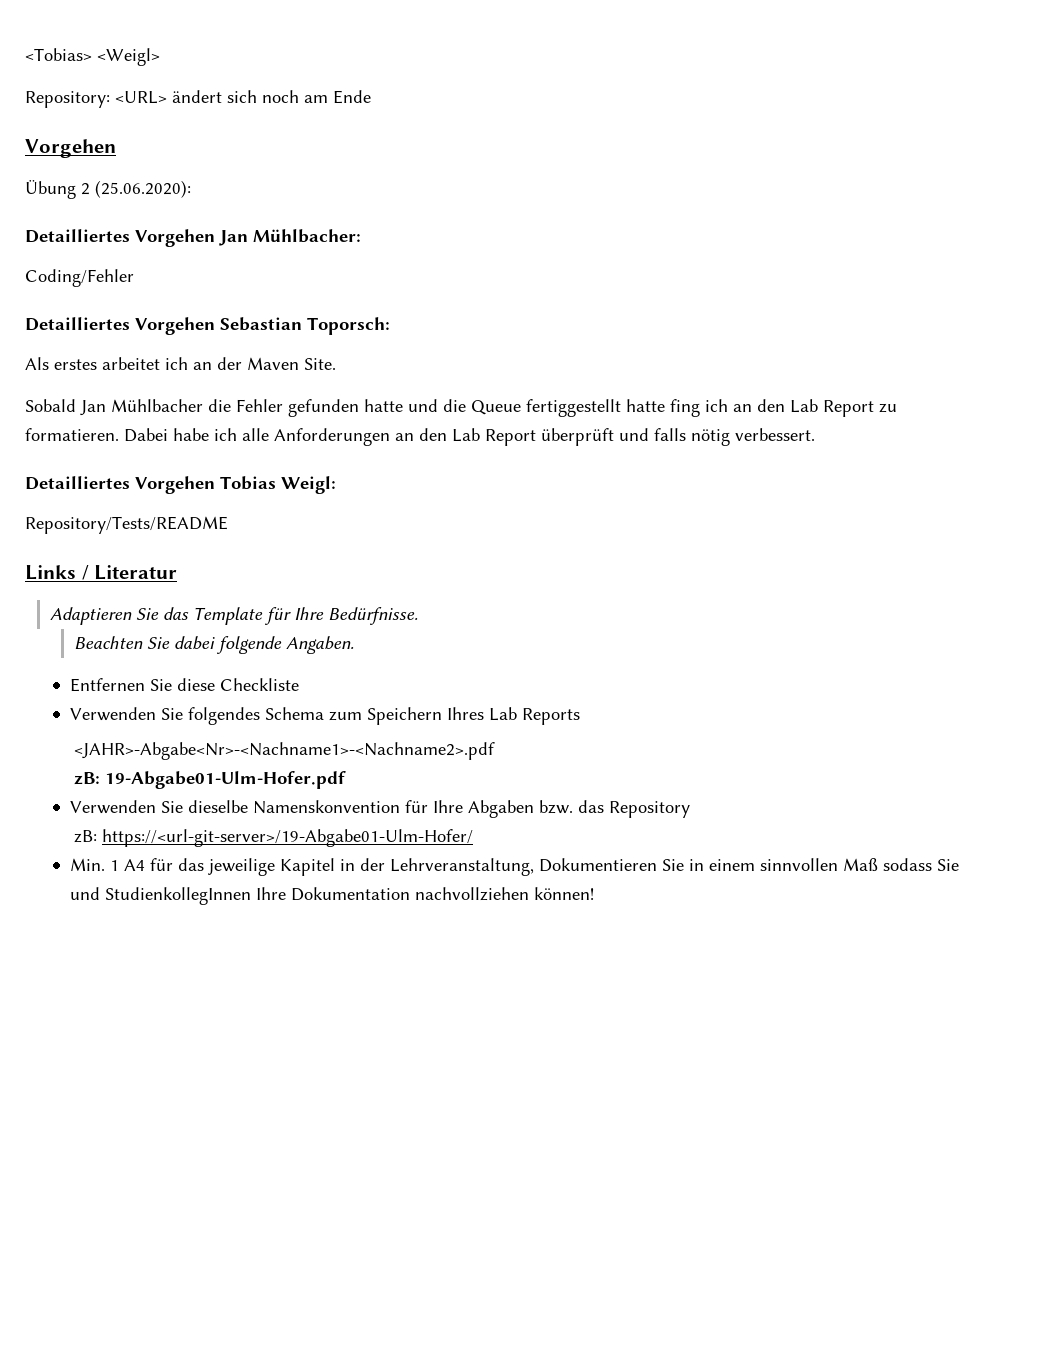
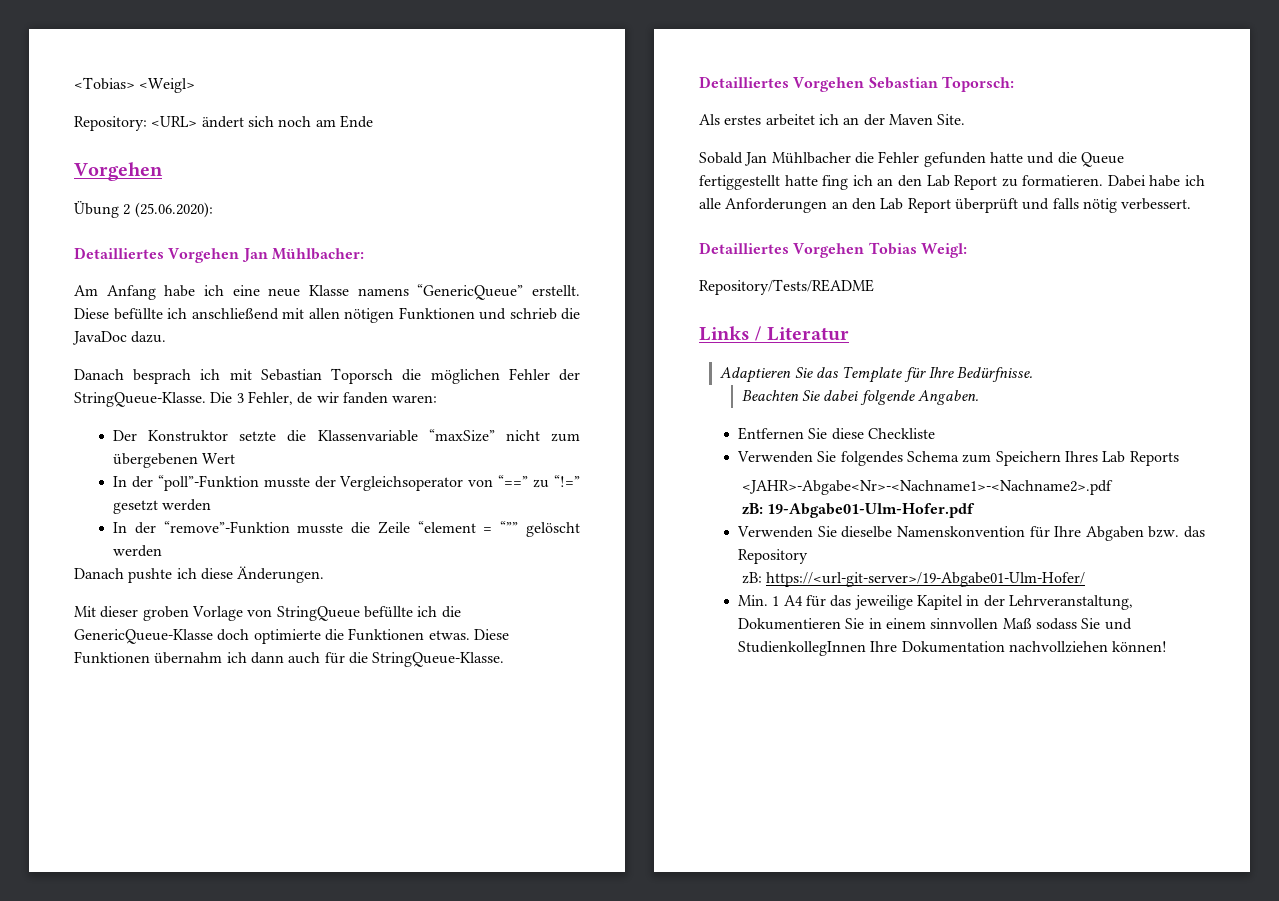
- Coding/Fehler
+ Am Anfang habe ich eine neue Klasse namens “GenericQueue” erstellt. Diese befüllte ich anschließend mit allen nötigen Funktionen und schrieb die JavaDoc dazu.
+ Danach besprach ich mit Sebastian Toporsch die möglichen Fehler der StringQueue-Klasse. Die 3 Fehler, de wir fanden waren:
+ Der Konstruktor setzte die Klassenvariable “maxSize” nicht zum übergebenen Wert
+ In der “poll”-Funktion musste der Vergleichsoperator von “==” zu “!=” gesetzt werden
+ In der “remove”-Funktion musste die Zeile “element = “”” gelöscht werden
+ Danach pushte ich diese Änderungen.
+ Mit dieser groben Vorlage von StringQueue befüllte ich die GenericQueue-Klasse doch optimierte die Funktionen etwas. Diese Funktionen übernahm ich dann auch für die StringQueue-Klasse.

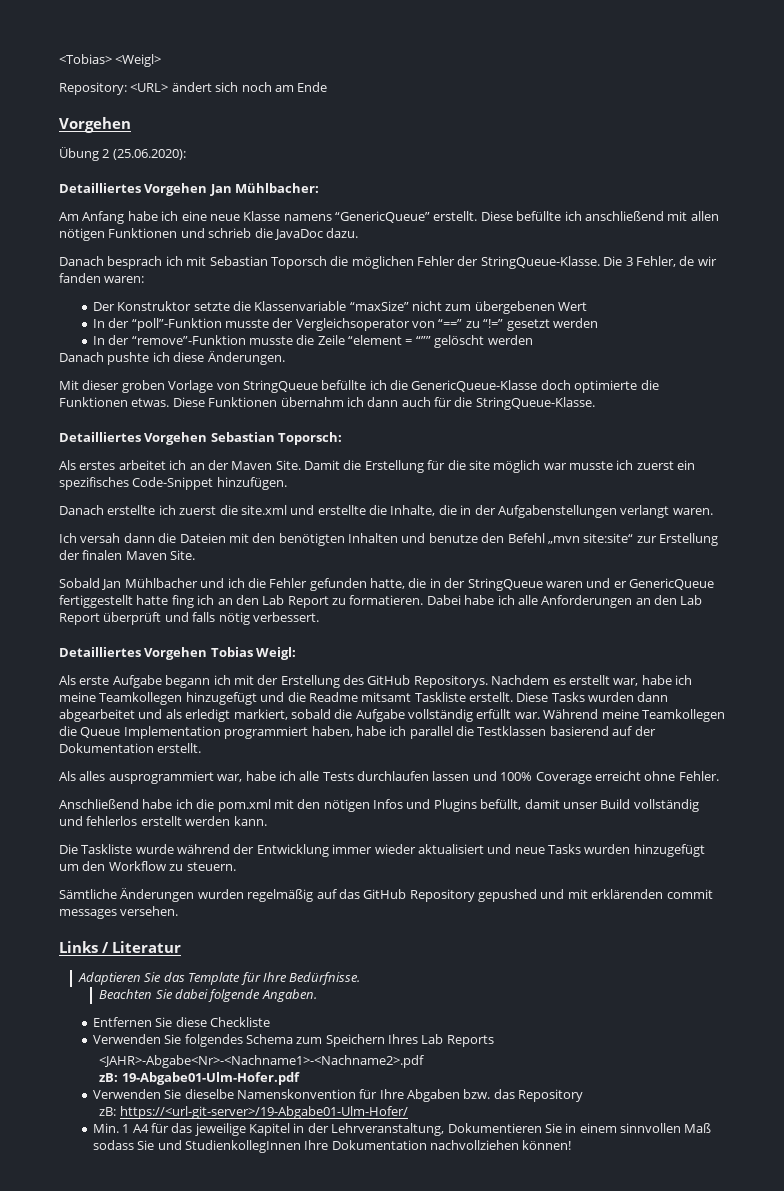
+ Damit die Erstellung für die site möglich war musste ich zuerst ein spezifisches Code-Snippet hinzufügen.
+ Danach erstellte ich zuerst die site.xml und erstellte die Inhalte, die in der Aufgabenstellungen verlangt waren.
+ Ich versah dann die Dateien mit den benötigten Inhalten und benutze den Befehl „mvn site:site“ zur Erstellung der finalen Maven Site.
- Sobald Jan Mühlbacher die Fehler gefunden hatte und die Queue fertiggestellt hatte fing ich an den Lab Report zu formatieren.
+ Sobald Jan Mühlbacher und ich die Fehler gefunden hatte, die in der StringQueue waren und er GenericQueue fertiggestellt hatte fing ich an den Lab Report zu formatieren.
- Repository/Tests/README
+ Als erste Aufgabe begann ich mit der Erstellung des GitHub Repositorys. Nachdem es erstellt war, habe ich meine Teamkollegen hinzugefügt und die Readme mitsamt Taskliste erstellt. Diese Tasks wurden dann abgearbeitet und als erledigt markiert, sobald die Aufgabe vollständig erfüllt war. Während meine Teamkollegen die Queue Implementation programmiert haben, habe ich parallel die Testklassen basierend auf der Dokumentation erstellt.
+ Als alles ausprogrammiert war, habe ich alle Tests durchlaufen lassen und 100% Coverage erreicht ohne Fehler.
+ Anschließend habe ich die pom.xml mit den nötigen Infos und Plugins befüllt, damit unser Build vollständig und fehlerlos erstellt werden kann.
+ Die Taskliste wurde während der Entwicklung immer wieder aktualisiert und neue Tasks wurden hinzugefügt um den Workflow zu steuern.
+ Sämtliche Änderungen wurden regelmäßig auf das GitHub Repository gepushed und mit erklärenden commit messages versehen.

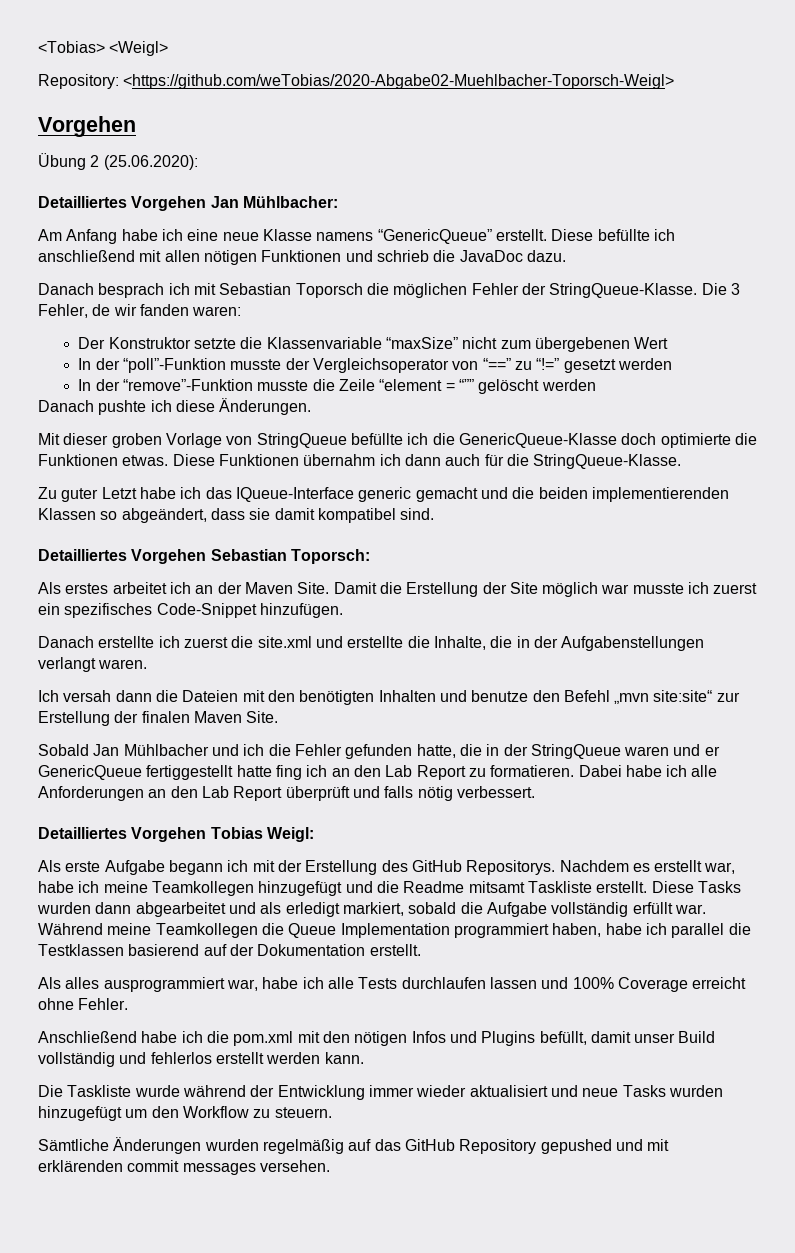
- Repository: <URL> ändert sich noch am Ende
+ Repository: <https://github.com/weTobias/2020-Abgabe02-Muehlbacher-Toporsch-Weigl>
+ Zu guter Letzt habe ich das IQueue-Interface generic gemacht und die beiden implementierenden Klassen so abgeändert, dass sie damit kompatibel sind.
- Damit die Erstellung für die site möglich war musste ich zuerst ein spezifisches Code-Snippet hinzufügen.
+ Damit die Erstellung der Site möglich war musste ich zuerst ein spezifisches Code-Snippet hinzufügen.
- Links / Literatur
- Adaptieren Sie das Template für Ihre Bedürfnisse.
- Beachten Sie dabei folgende Angaben.
- Entfernen Sie diese Checkliste
- Verwenden Sie folgendes Schema zum Speichern Ihres Lab Reports
- <JAHR>-Abgabe<Nr>-<Nachname1>-<Nachname2>.pdf
- zB: 19-Abgabe01-Ulm-Hofer.pdf
- Verwenden Sie dieselbe Namenskonvention für Ihre Abgaben bzw. das Repository
- zB: https://<url-git-server>/19-Abgabe01-Ulm-Hofer/
- Min. 1 A4 für das jeweilige Kapitel in der Lehrveranstaltung, Dokumentieren Sie in einem sinnvollen Maß sodass Sie und StudienkollegInnen Ihre Dokumentation nachvollziehen können!

